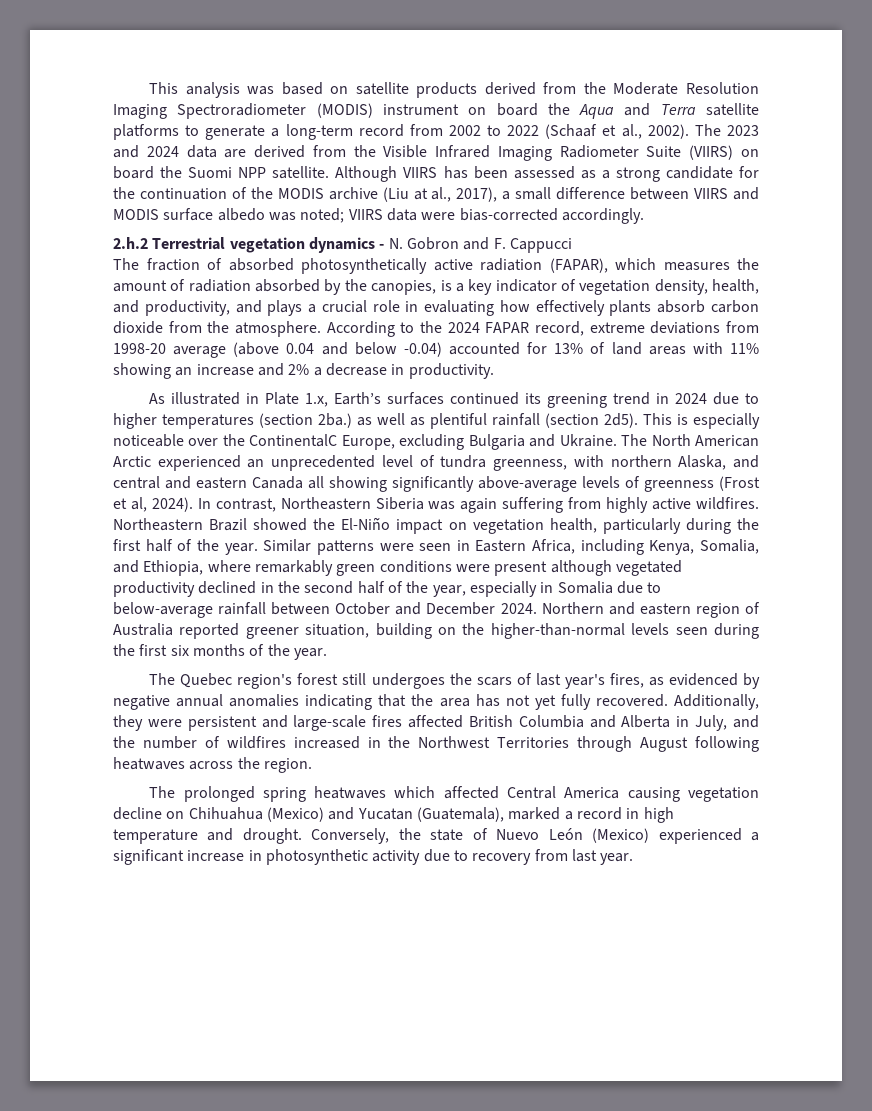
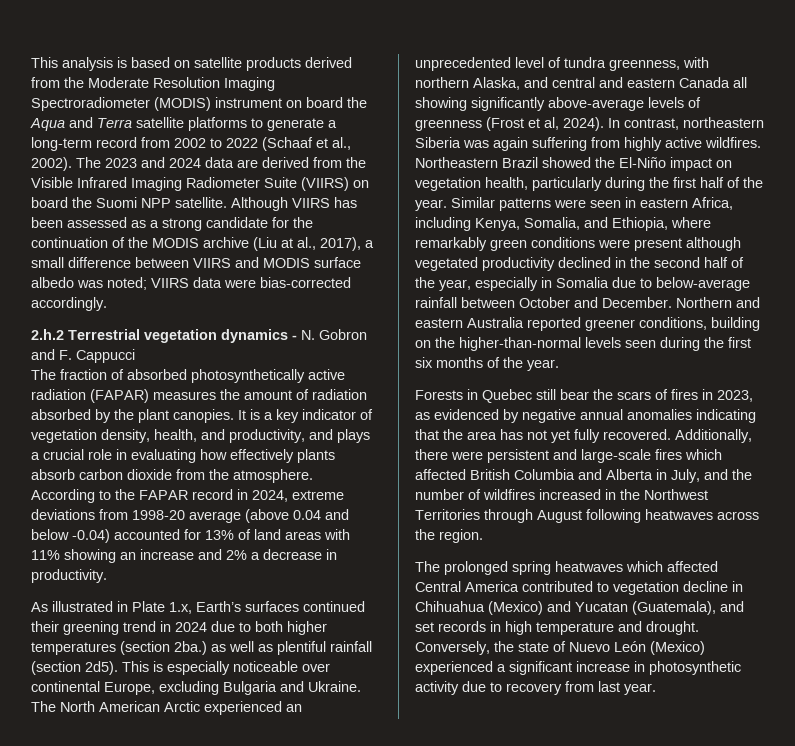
- This analysis was based on satellite products derived from the Moderate Resolution Imaging Spectroradiometer (MODIS) instrument on board the Aqua and Terra satellite platforms to generate a long-term record from 2002 to 2022 (Schaaf et al., 2002).
+ This analysis is based on satellite products derived from the Moderate Resolution Imaging Spectroradiometer (MODIS) instrument on board the Aqua and Terra satellite platforms to generate a long-term record from 2002 to 2022 (Schaaf et al., 2002).
- The fraction of absorbed photosynthetically active radiation (FAPAR), which measures the amount of radiation absorbed by the canopies, is a key indicator of vegetation density, health, and productivity, and plays a crucial role in evaluating how effectively plants absorb carbon dioxide from the atmosphere.
+ The fraction of absorbed photosynthetically active radiation (FAPAR) measures the amount of radiation absorbed by the plant canopies. It is a key indicator of vegetation density, health, and productivity, and plays a crucial role in evaluating how effectively plants absorb carbon dioxide from the atmosphere.
- According to the 2024 FAPAR record, extreme deviations from 1998-20 average (above 0.04 and below -0.04) accounted for 13% of land areas with 11% showing an increase and 2% a decrease in productivity.
+ According to the FAPAR record in 2024, extreme deviations from 1998-20 average (above 0.04 and below -0.04) accounted for 13% of land areas with 11% showing an increase and 2% a decrease in productivity.
- As illustrated in Plate 1.x, Earth’s surfaces continued its greening trend in 2024 due to higher temperatures (section 2ba.) as well as plentiful rainfall (section 2d5).
+ As illustrated in Plate 1.x, Earth’s surfaces continued their greening trend in 2024 due to both higher temperatures (section 2ba.) as well as plentiful rainfall (section 2d5).
- This is especially noticeable over the ContinentalC Europe, excluding Bulgaria and Ukraine.
+ This is especially noticeable over continental Europe, excluding Bulgaria and Ukraine.
- In contrast, Northeastern Siberia was again suffering from highly active wildfires.
+ In contrast, northeastern Siberia was again suffering from highly active wildfires.
- Similar patterns were seen in Eastern Africa, including Kenya, Somalia, and Ethiopia, where remarkably green conditions were present although vegetated productivity declined in the second half of the year, especially in Somalia due to below-average rainfall between October and December 2024.
+ Similar patterns were seen in eastern Africa, including Kenya, Somalia, and Ethiopia, where remarkably green conditions were present although vegetated productivity declined in the second half of the year, especially in Somalia due to below-average rainfall between October and December.
- Northern and eastern region of Australia reported greener situation, building on the higher-than-normal levels seen during the first six months of the year.
+ Northern and eastern Australia reported greener conditions, building on the higher-than-normal levels seen during the first six months of the year.
- The Quebec region's forest still undergoes the scars of last year's fires, as evidenced by negative annual anomalies indicating that the area has not yet fully recovered.
+ Forests in Quebec still bear the scars of fires in 2023, as evidenced by negative annual anomalies indicating that the area has not yet fully recovered.
- Additionally, they were persistent and large-scale fires affected British Columbia and Alberta in July, and the number of wildfires increased in the Northwest Territories through August following heatwaves across the region.
+ Additionally, there were persistent and large-scale fires which affected British Columbia and Alberta in July, and the number of wildfires increased in the Northwest Territories through August following heatwaves across the region.
- The prolonged spring heatwaves which affected Central America causing vegetation decline on Chihuahua (Mexico) and Yucatan (Guatemala), marked a record in high temperature and drought.
+ The prolonged spring heatwaves which affected Central America contributed to vegetation decline in Chihuahua (Mexico) and Yucatan (Guatemala), and set records in high temperature and drought.

